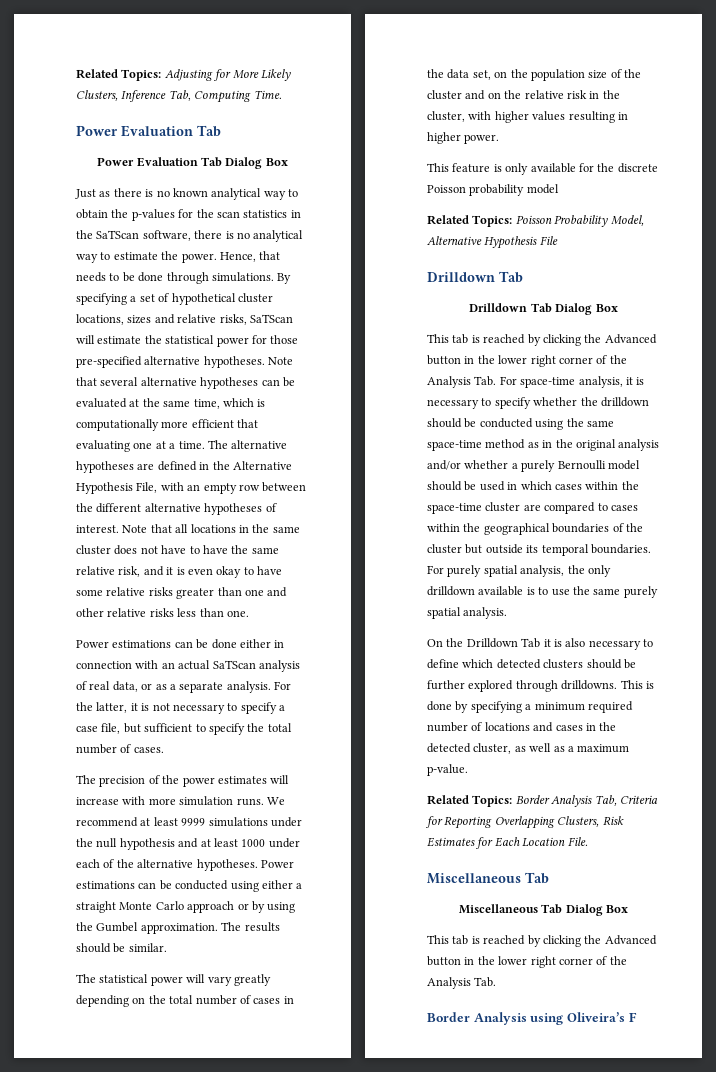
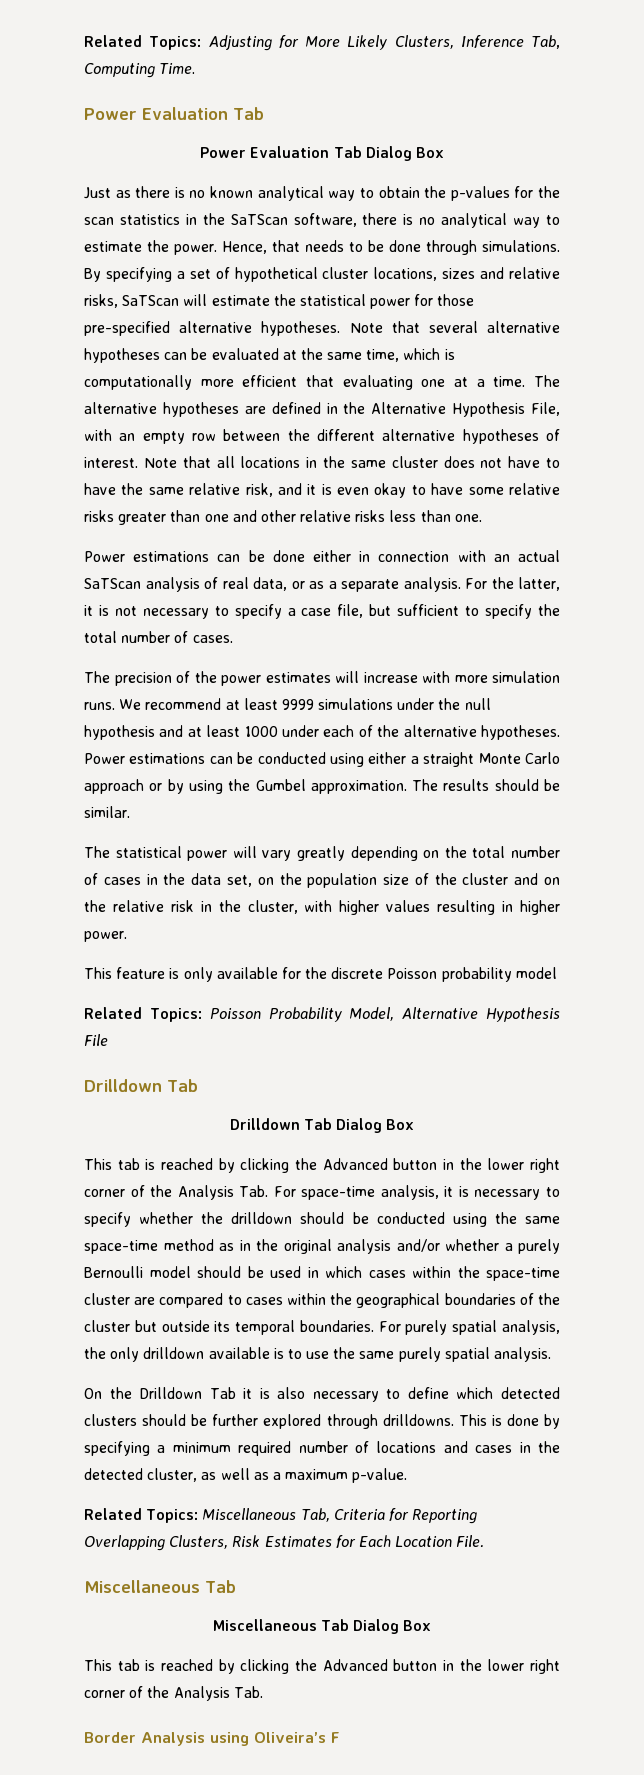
- Related Topics: Border Analysis Tab, Criteria for Reporting Overlapping Clusters, Risk Estimates for Each Location File.
+ Related Topics: Miscellaneous Tab, Criteria for Reporting Overlapping Clusters, Risk Estimates for Each Location File.

